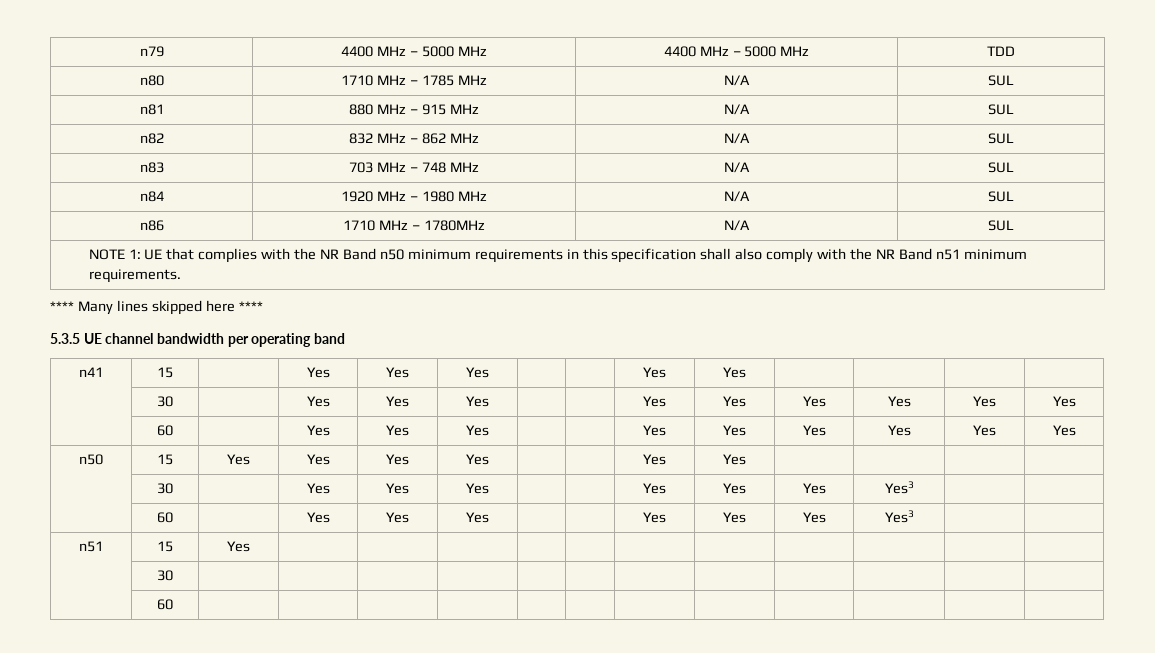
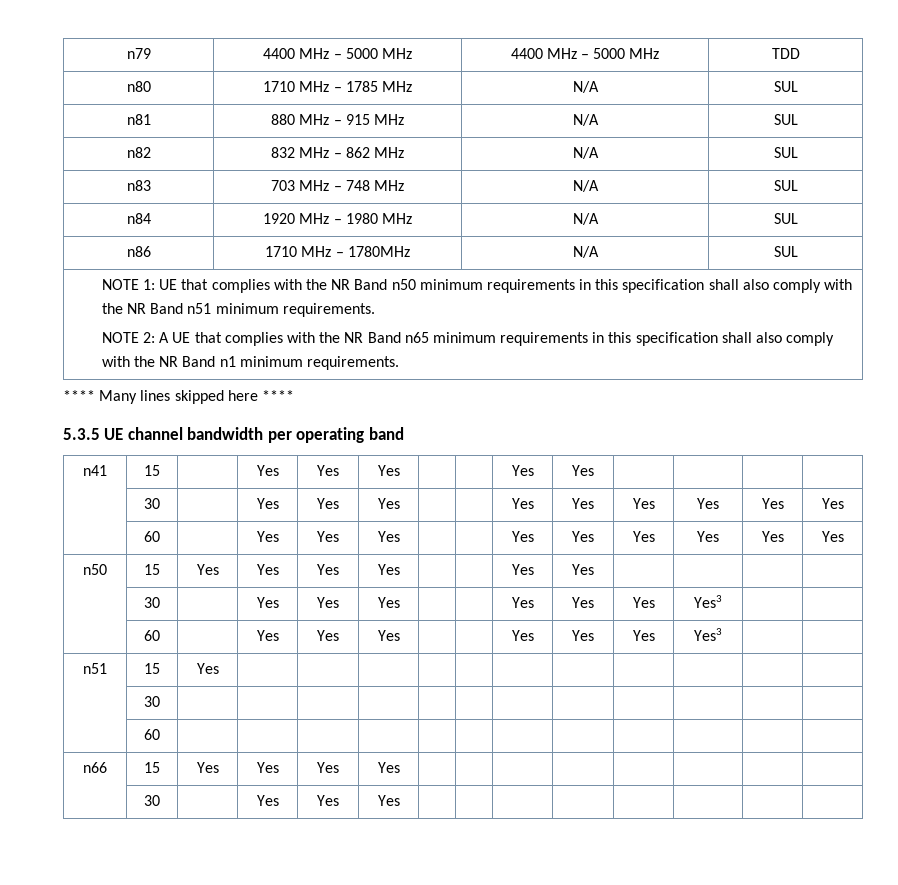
+ NOTE 2: A UE that complies with the NR Band n65 minimum requirements in this specification shall also comply with the NR Band n1 minimum requirements.
+ n66 | 15 | Yes | Yes | Yes | Yes | | | | | | | |
+ | 30 | | Yes | Yes | Yes | | | | | | | |

